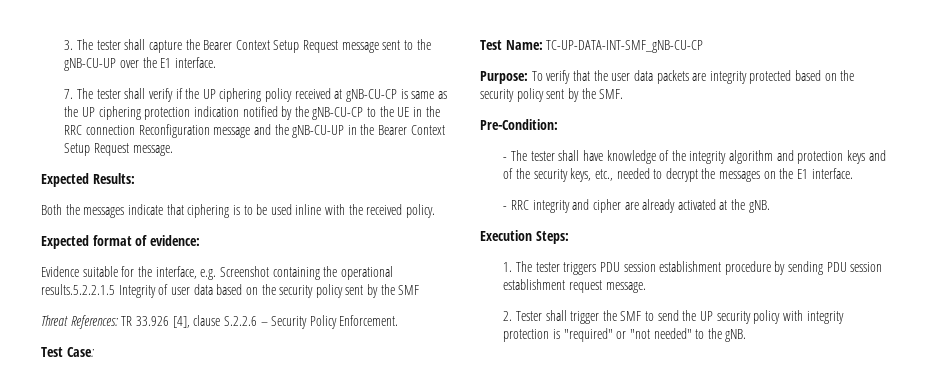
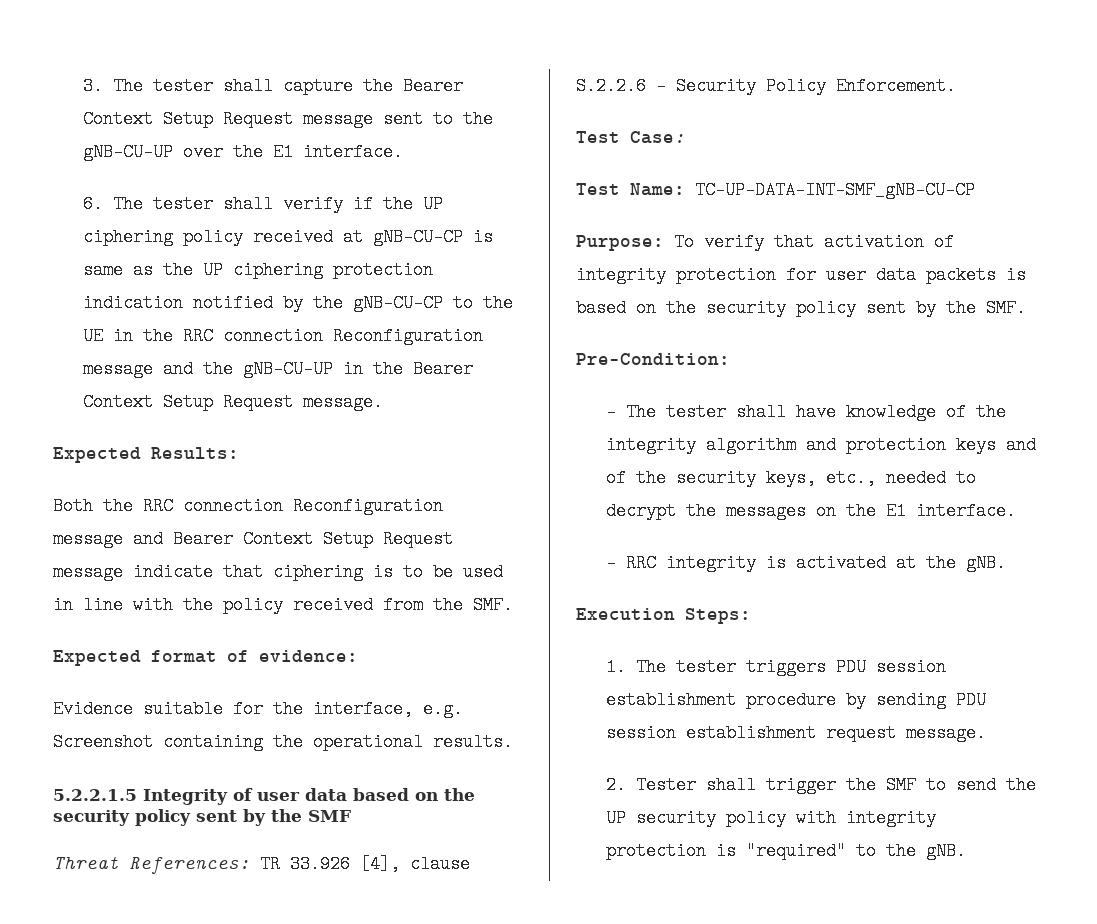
- 7. The tester shall verify if the UP ciphering policy received at gNB-CU-CP is same as the UP ciphering protection indication notified by the gNB-CU-CP to the UE in the RRC connection Reconfiguration message and the gNB-CU-UP in the Bearer Context Setup Request message.
+ 6. The tester shall verify if the UP ciphering policy received at gNB-CU-CP is same as the UP ciphering protection indication notified by the gNB-CU-CP to the UE in the RRC connection Reconfiguration message and the gNB-CU-UP in the Bearer Context Setup Request message.
- Both the messages indicate that ciphering is to be used inline with the received policy.
+ Both the RRC connection Reconfiguration message and Bearer Context Setup Request message indicate that ciphering is to be used in line with the policy received from the SMF.
- Evidence suitable for the interface, e.g. Screenshot containing the operational results.5.2.2.1.5 Integrity of user data based on the security policy sent by the SMF
+ Evidence suitable for the interface, e.g. Screenshot containing the operational results.
+ 5.2.2.1.5 Integrity of user data based on the security policy sent by the SMF
- Purpose: To verify that the user data packets are integrity protected based on the security policy sent by the SMF.
+ Purpose: To verify that activation of integrity protection for user data packets is based on the security policy sent by the SMF.
- - RRC integrity and cipher are already activated at the gNB.
+ - RRC integrity is activated at the gNB.
- 2. Tester shall trigger the SMF to send the UP security policy with integrity protection is "required" or "not needed" to the gNB.
+ 2. Tester shall trigger the SMF to send the UP security policy with integrity protection is "required" to the gNB.

